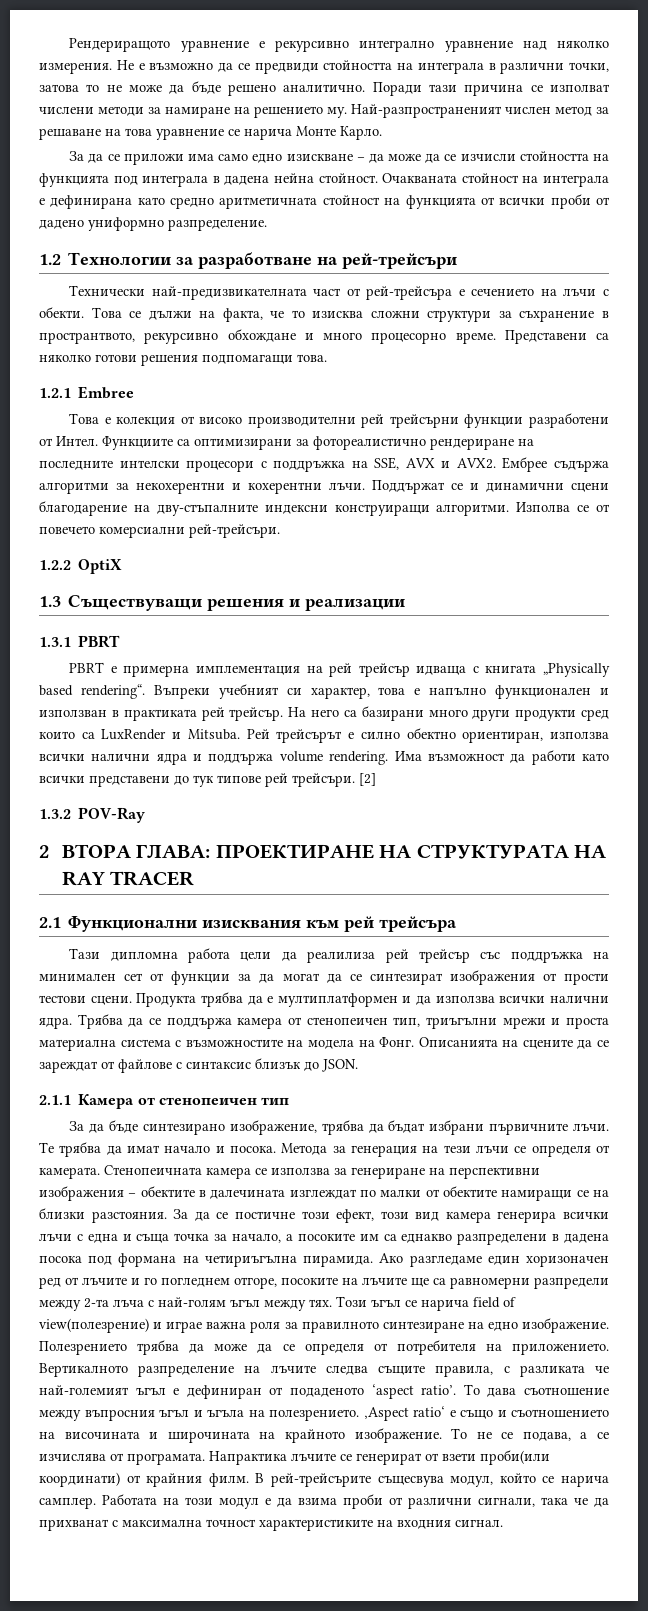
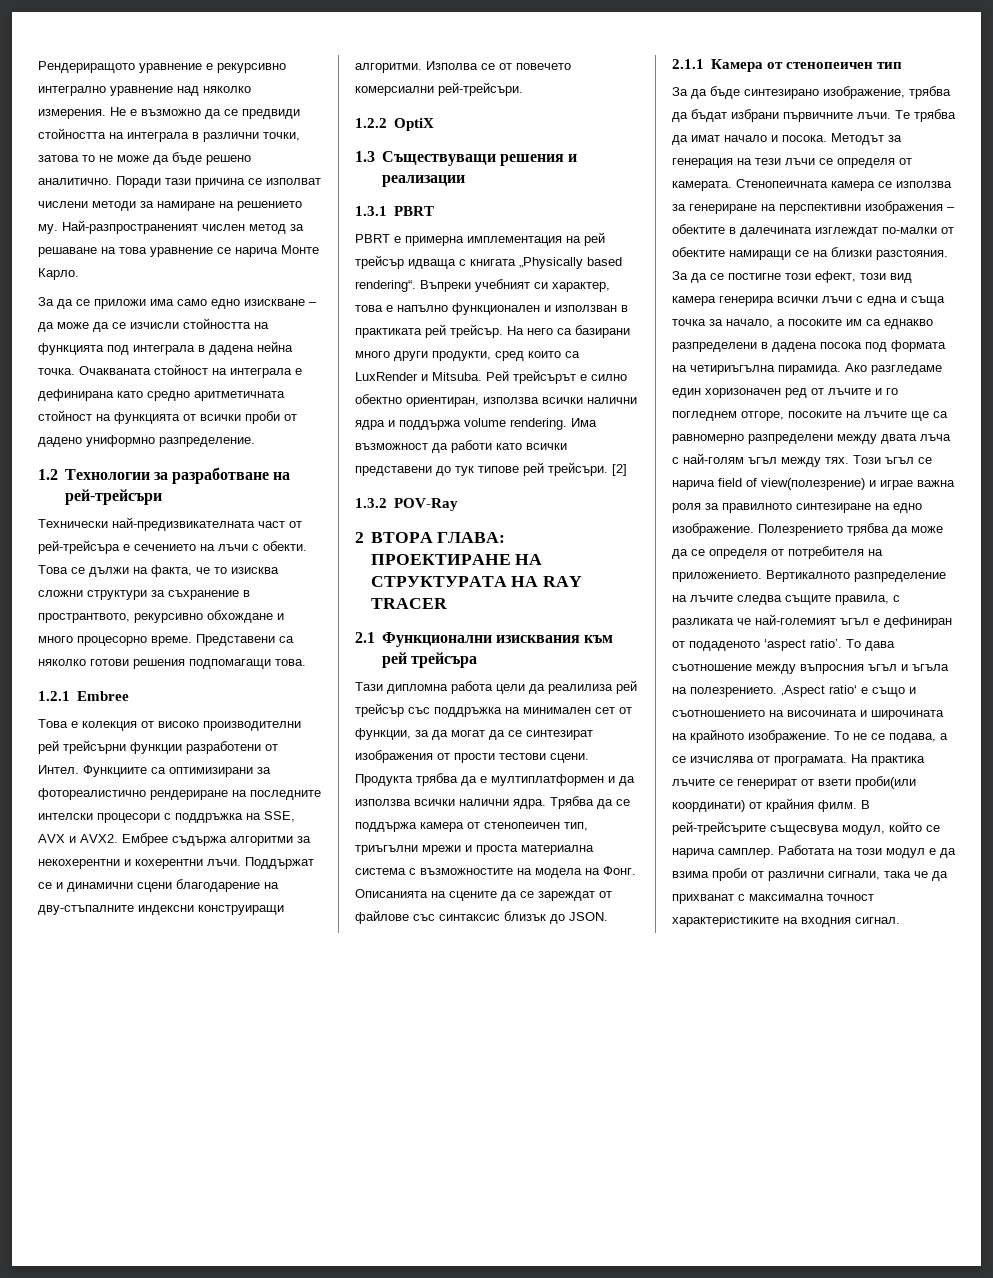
- За да се приложи има само едно изискване – да може да се изчисли стойността на функцията под интеграла в дадена нейна стойност.
+ За да се приложи има само едно изискване – да може да се изчисли стойността на функцията под интеграла в дадена нейна точка.
- На него са базирани много други продукти сред които са LuxRender и Mitsuba.
+ На него са базирани много други продукти, сред които са LuxRender и Mitsuba.
- Тази дипломна работа цели да реалилиза рей трейсър със поддръжка на минимален сет от функции за да могат да се синтезират изображения от прости тестови сцени.
+ Тази дипломна работа цели да реалилиза рей трейсър със поддръжка на минимален сет от функции, за да могат да се синтезират изображения от прости тестови сцени.
- Описанията на сцените да се зареждат от файлове с синтаксис близък до JSON.
+ Описанията на сцените да се зареждат от файлове със синтаксис близък до JSON.
- Метода за генерация на тези лъчи се определя от камерата.
+ Методът за генерация на тези лъчи се определя от камерата.
- Стенопеичната камера се използва за генериране на перспективни изображения – обектите в далечината изглеждат по малки от обектите намиращи се на близки разстояния.
+ Стенопеичната камера се използва за генериране на перспективни изображения – обектите в далечината изглеждат по-малки от обектите намиращи се на близки разстояния.
- За да се постичне този ефект, този вид камера генерира всички лъчи с една и съща точка за начало, а посоките им са еднакво разпределени в дадена посока под формана на четириъгълна пирамида.
+ За да се постигне този ефект, този вид камера генерира всички лъчи с една и съща точка за начало, а посоките им са еднакво разпределени в дадена посока под формата на четириъгълна пирамида.
- Ако разгледаме един хоризоначен ред от лъчите и го погледнем отгоре, посоките на лъчите ще са равномерни разпредели между 2-та лъча с най-голям ъгъл между тях.
+ Ако разгледаме един хоризоначен ред от лъчите и го погледнем отгоре, посоките на лъчите ще са равномерно разпределени между двата лъча с най-голям ъгъл между тях.
- Напрактика лъчите се генерират от взети проби(или координати) от крайния филм.
+ На практика лъчите се генерират от взети проби(или координати) от крайния филм.

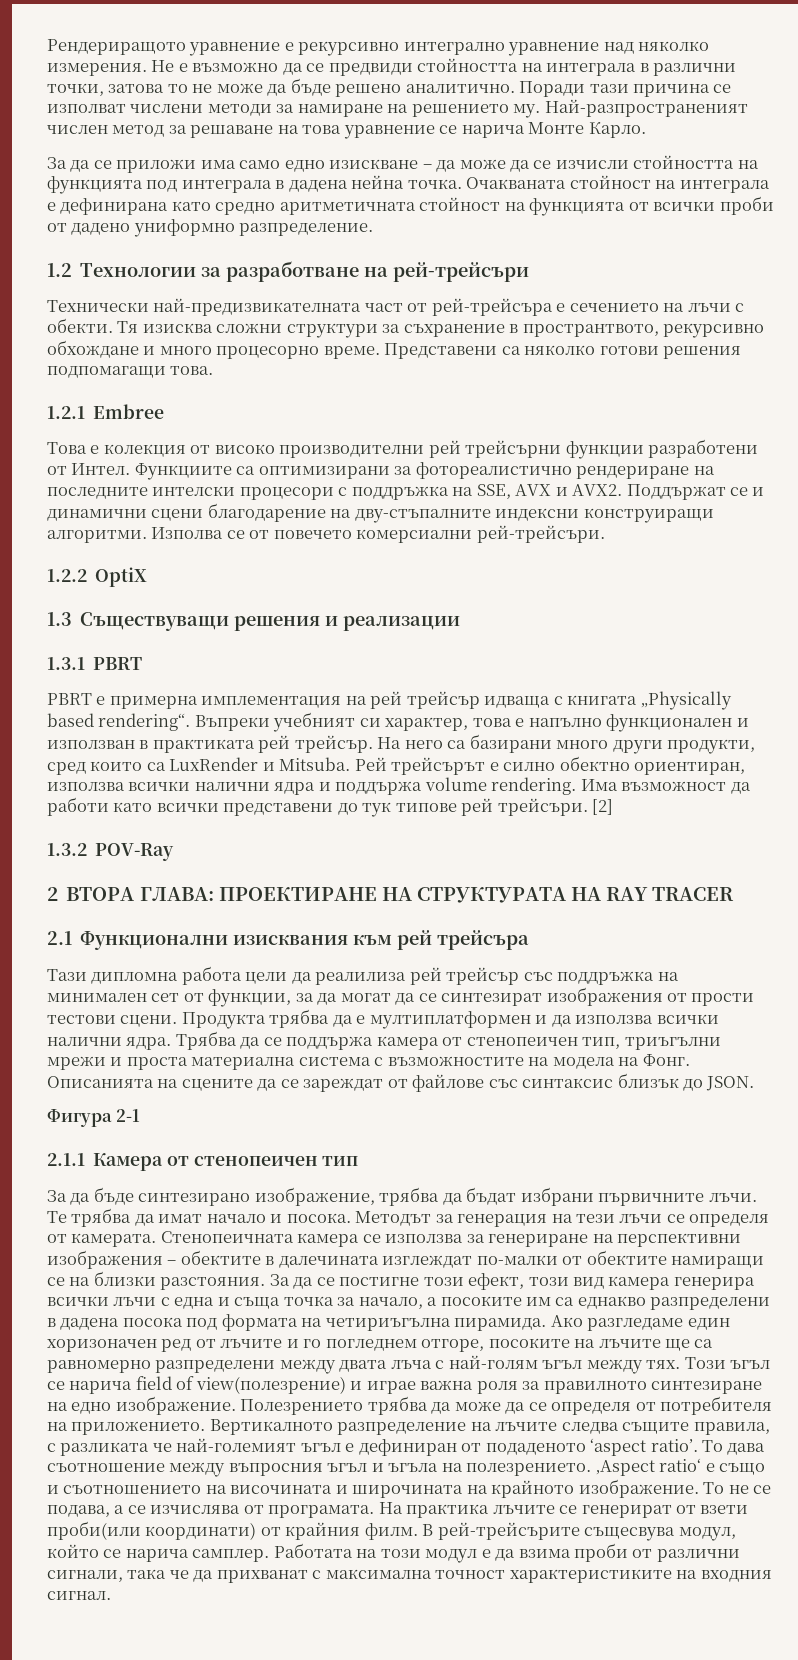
- Това се дължи на факта, че то изисква сложни структури за съхранение в пространтвото, рекурсивно обхождане и много процесорно време.
+ Тя изисква сложни структури за съхранение в пространтвото, рекурсивно обхождане и много процесорно време.
- Ембрее съдържа алгоритми за некохерентни и кохерентни лъчи.
+ Фигура 2-1

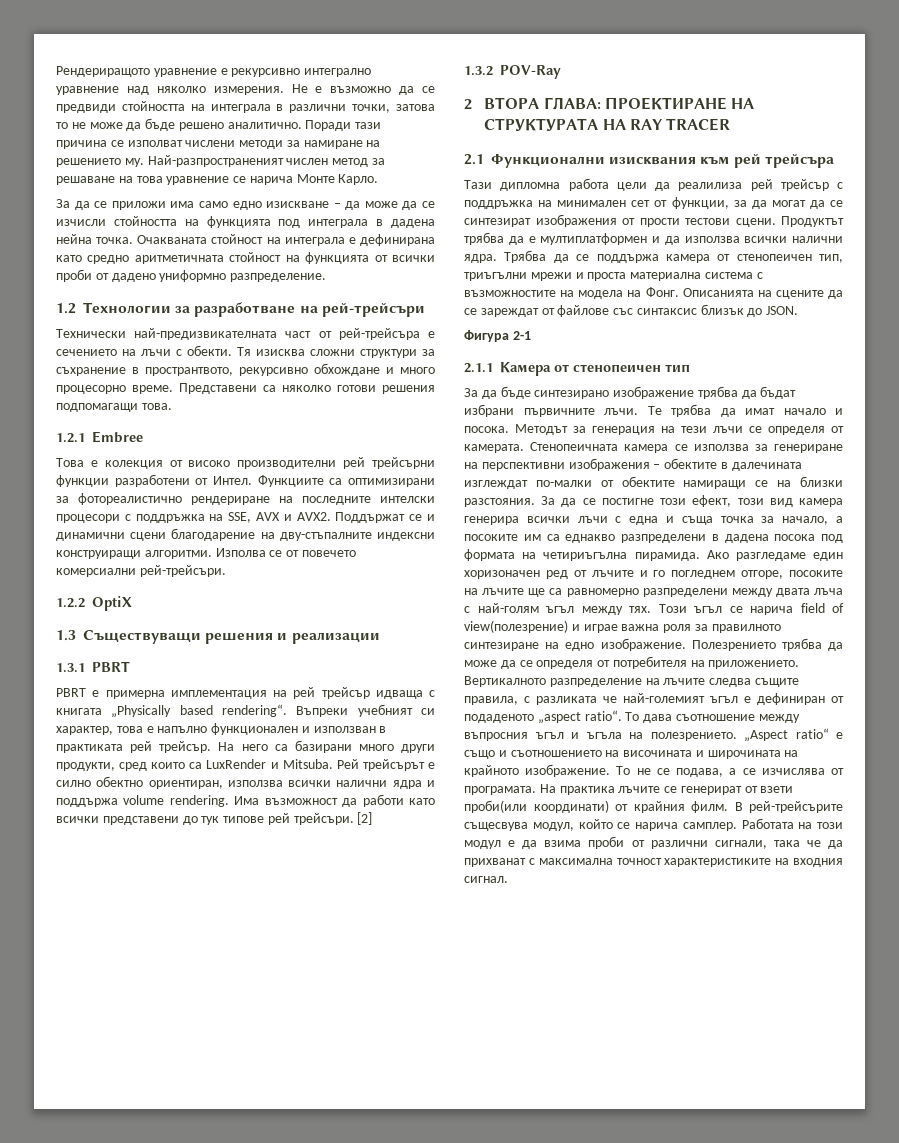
- Тази дипломна работа цели да реалилиза рей трейсър със поддръжка на минимален сет от функции, за да могат да се синтезират изображения от прости тестови сцени.
+ Тази дипломна работа цели да реалилиза рей трейсър с поддръжка на минимален сет от функции, за да могат да се синтезират изображения от прости тестови сцени.
- Продукта трябва да е мултиплатформен и да използва всички налични ядра.
+ Продуктът трябва да е мултиплатформен и да използва всички налични ядра.
- За да бъде синтезирано изображение, трябва да бъдат избрани първичните лъчи.
+ За да бъде синтезирано изображение трябва да бъдат избрани първичните лъчи.
- Вертикалното разпределение на лъчите следва същите правила, с разликата че най-големият ъгъл е дефиниран от подаденото ‘aspect ratio’.
+ Вертикалното разпределение на лъчите следва същите правила, с разликата че най-големият ъгъл е дефиниран от подаденото „aspect ratio“.
- ‚Aspect ratio‘ е също и съотношението на височината и широчината на крайното изображение.
+ „Aspect ratio“ е също и съотношението на височината и широчината на крайното изображение.

